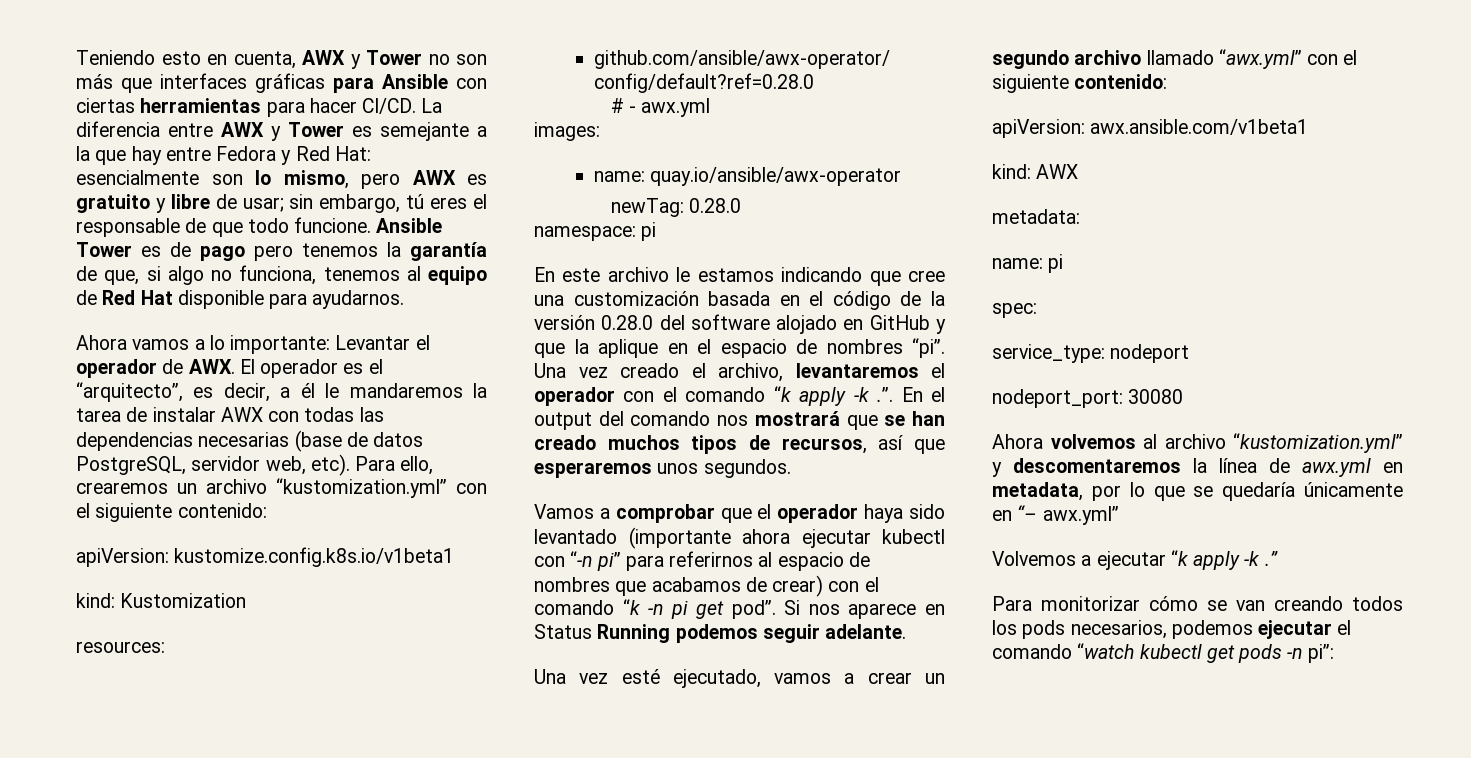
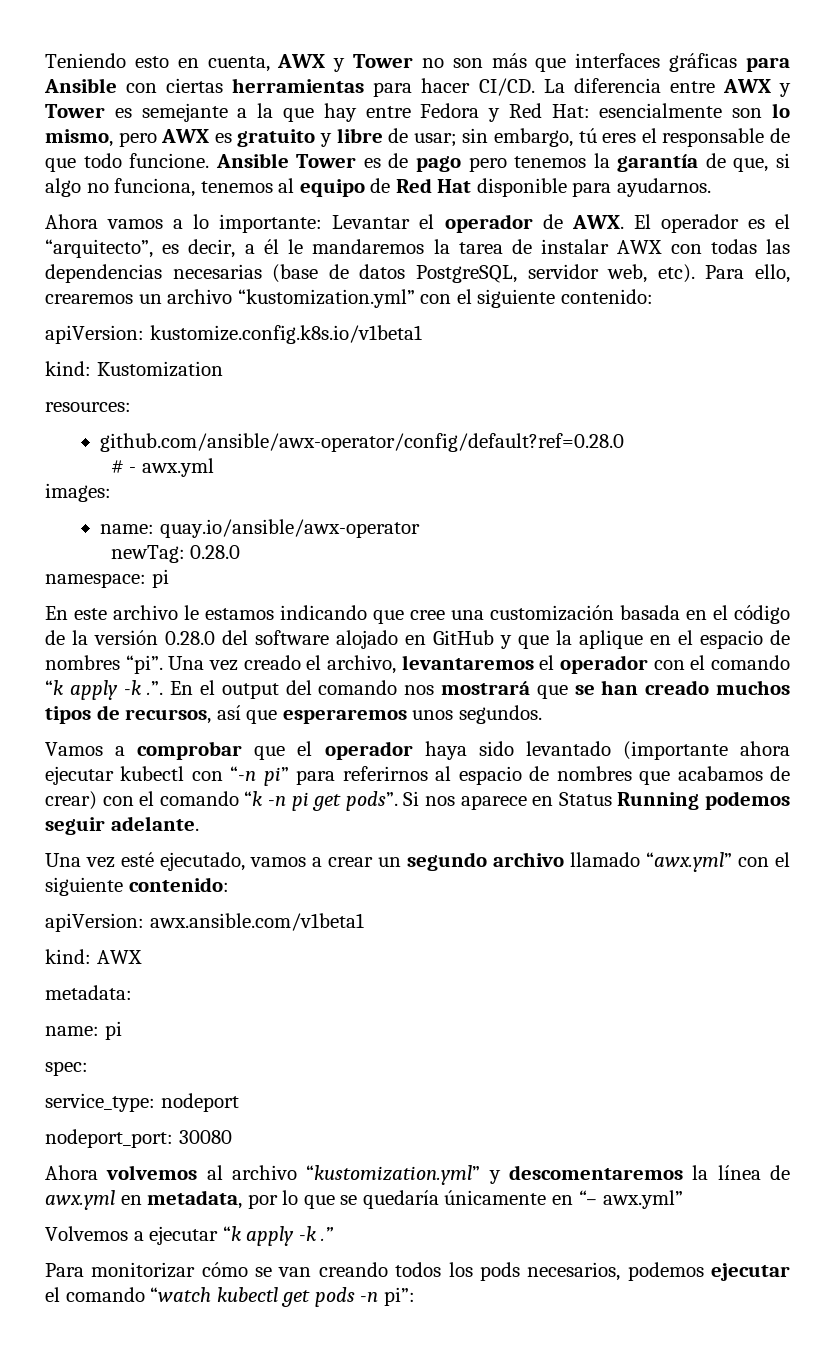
- Vamos a comprobar que el operador haya sido levantado (importante ahora ejecutar kubectl con “-n pi” para referirnos al espacio de nombres que acabamos de crear) con el comando “k -n pi get pod”.
+ Vamos a comprobar que el operador haya sido levantado (importante ahora ejecutar kubectl con “-n pi” para referirnos al espacio de nombres que acabamos de crear) con el comando “k -n pi get pods”.

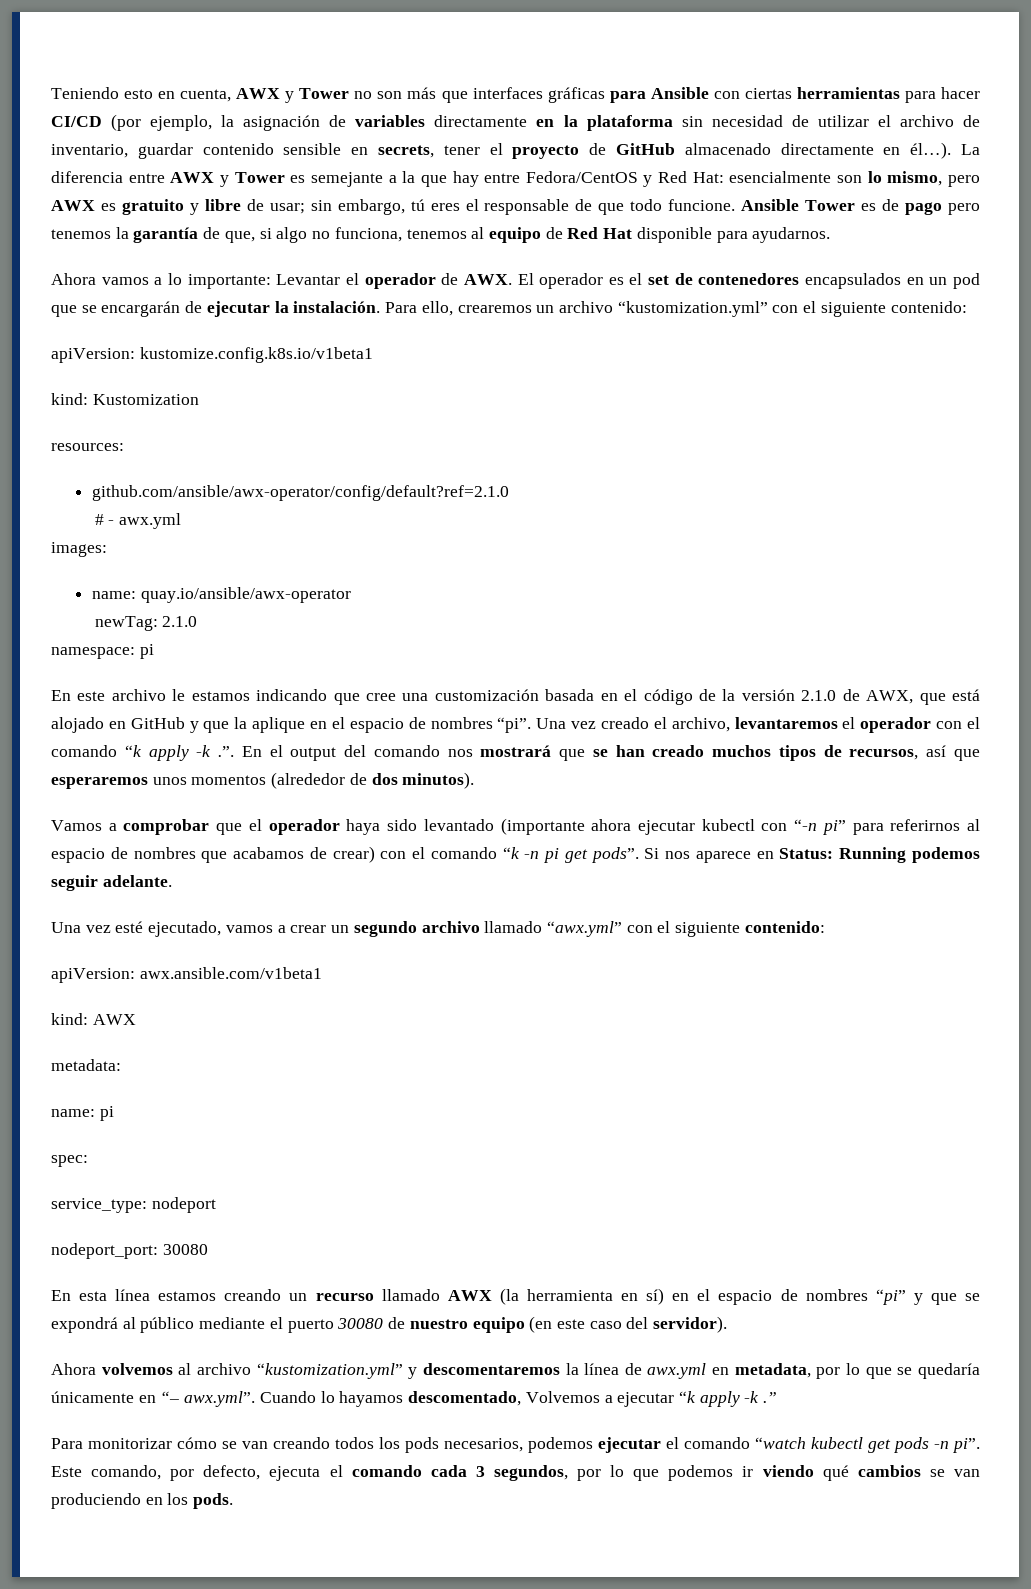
- Teniendo esto en cuenta, AWX y Tower no son más que interfaces gráficas para Ansible con ciertas herramientas para hacer CI/CD.
+ Teniendo esto en cuenta, AWX y Tower no son más que interfaces gráficas para Ansible con ciertas herramientas para hacer CI/CD (por ejemplo, la asignación de variables directamente en la plataforma sin necesidad de utilizar el archivo de inventario, guardar contenido sensible en secrets, tener el proyecto de GitHub almacenado directamente en él…).
- La diferencia entre AWX y Tower es semejante a la que hay entre Fedora y Red Hat: esencialmente son lo mismo, pero AWX es gratuito y libre de usar; sin embargo, tú eres el responsable de que todo funcione.
+ La diferencia entre AWX y Tower es semejante a la que hay entre Fedora/CentOS y Red Hat: esencialmente son lo mismo, pero AWX es gratuito y libre de usar; sin embargo, tú eres el responsable de que todo funcione.
- Ahora vamos a lo importante: Levantar el operador de AWX. El operador es el “arquitecto”, es decir, a él le mandaremos la tarea de instalar AWX con todas las dependencias necesarias (base de datos PostgreSQL, servidor web, etc).
+ Ahora vamos a lo importante: Levantar el operador de AWX. El operador es el set de contenedores encapsulados en un pod que se encargarán de ejecutar la instalación.
- github.com/ansible/awx-operator/config/default?ref=0.28.0
+ github.com/ansible/awx-operator/config/default?ref=2.1.0
- newTag: 0.28.0
+ newTag: 2.1.0
- En este archivo le estamos indicando que cree una customización basada en el código de la versión 0.28.0 del software alojado en GitHub y que la aplique en el espacio de nombres “pi”.
+ En este archivo le estamos indicando que cree una customización basada en el código de la versión 2.1.0 de AWX, que está alojado en GitHub y que la aplique en el espacio de nombres “pi”.
- Una vez creado el archivo, levantaremos el operador con el comando “k apply -k .”. En el output del comando nos mostrará que se han creado muchos tipos de recursos, así que esperaremos unos segundos.
+ Una vez creado el archivo, levantaremos el operador con el comando “k apply -k .”. En el output del comando nos mostrará que se han creado muchos tipos de recursos, así que esperaremos unos momentos (alrededor de dos minutos).
- Si nos aparece en Status Running podemos seguir adelante.
+ Si nos aparece en Status: Running podemos seguir adelante.
+ En esta línea estamos creando un recurso llamado AWX (la herramienta en sí) en el espacio de nombres “pi” y que se expondrá al público mediante el puerto 30080 de nuestro equipo (en este caso del servidor).
- Ahora volvemos al archivo “kustomization.yml” y descomentaremos la línea de awx.yml en metadata, por lo que se quedaría únicamente en “– awx.yml”
- Volvemos a ejecutar “k apply -k .”
+ Ahora volvemos al archivo “kustomization.yml” y descomentaremos la línea de awx.yml en metadata, por lo que se quedaría únicamente en “– awx.yml”. Cuando lo hayamos descomentado, Volvemos a ejecutar “k apply -k .”
- Para monitorizar cómo se van creando todos los pods necesarios, podemos ejecutar el comando “watch kubectl get pods -n pi”:
+ Para monitorizar cómo se van creando todos los pods necesarios, podemos ejecutar el comando “watch kubectl get pods -n pi”. Este comando, por defecto, ejecuta el comando cada 3 segundos, por lo que podemos ir viendo qué cambios se van produciendo en los pods.

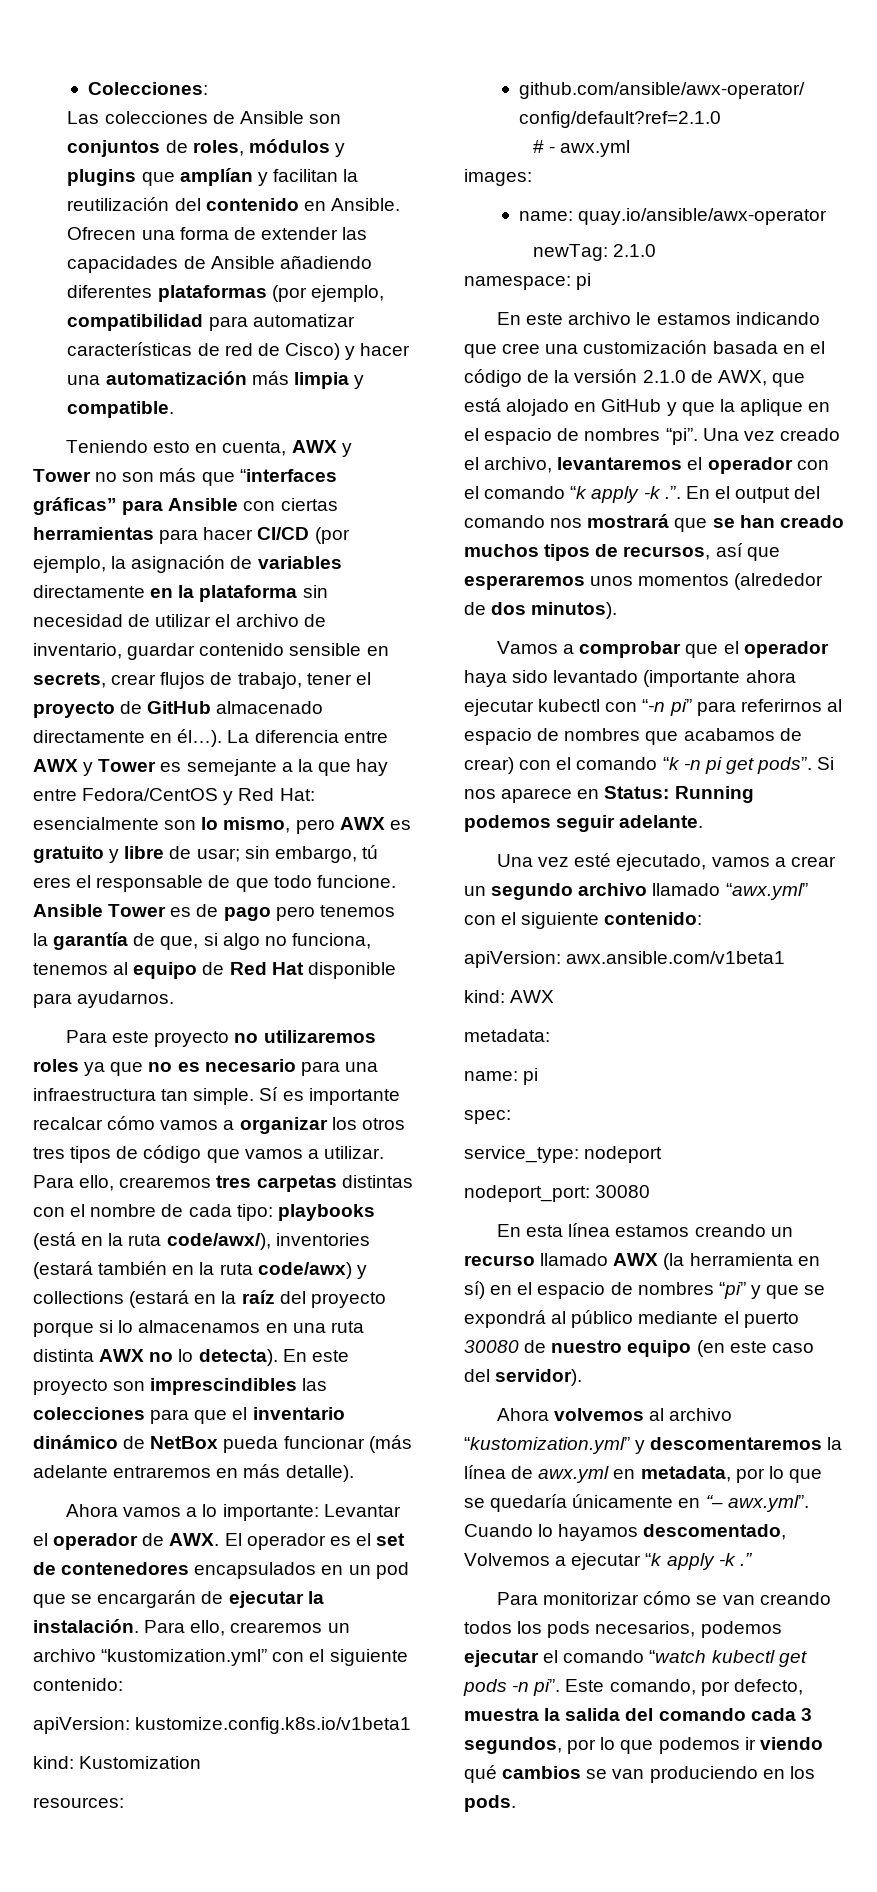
+ Colecciones:
+ Las colecciones de Ansible son conjuntos de roles, módulos y plugins que amplían y facilitan la reutilización del contenido en Ansible. Ofrecen una forma de extender las capacidades de Ansible añadiendo diferentes plataformas (por ejemplo, compatibilidad para automatizar características de red de Cisco) y hacer una automatización más limpia y compatible.
- Teniendo esto en cuenta, AWX y Tower no son más que interfaces gráficas para Ansible con ciertas herramientas para hacer CI/CD (por ejemplo, la asignación de variables directamente en la plataforma sin necesidad de utilizar el archivo de inventario, guardar contenido sensible en secrets, tener el proyecto de GitHub almacenado directamente en él…).
+ Teniendo esto en cuenta, AWX y Tower no son más que “interfaces gráficas” para Ansible con ciertas herramientas para hacer CI/CD (por ejemplo, la asignación de variables directamente en la plataforma sin necesidad de utilizar el archivo de inventario, guardar contenido sensible en secrets, crear flujos de trabajo, tener el proyecto de GitHub almacenado directamente en él…).
+ Para este proyecto no utilizaremos roles ya que no es necesario para una infraestructura tan simple. Sí es importante recalcar cómo vamos a organizar los otros tres tipos de código que vamos a utilizar. Para ello, crearemos tres carpetas distintas con el nombre de cada tipo: playbooks (está en la ruta code/awx/), inventories (estará también en la ruta code/awx) y collections (estará en la raíz del proyecto porque si lo almacenamos en una ruta distinta AWX no lo detecta). En este proyecto son imprescindibles las colecciones para que el inventario dinámico de NetBox pueda funcionar (más adelante entraremos en más detalle).
- Este comando, por defecto, ejecuta el comando cada 3 segundos, por lo que podemos ir viendo qué cambios se van produciendo en los pods.
+ Este comando, por defecto, muestra la salida del comando cada 3 segundos, por lo que podemos ir viendo qué cambios se van produciendo en los pods.

